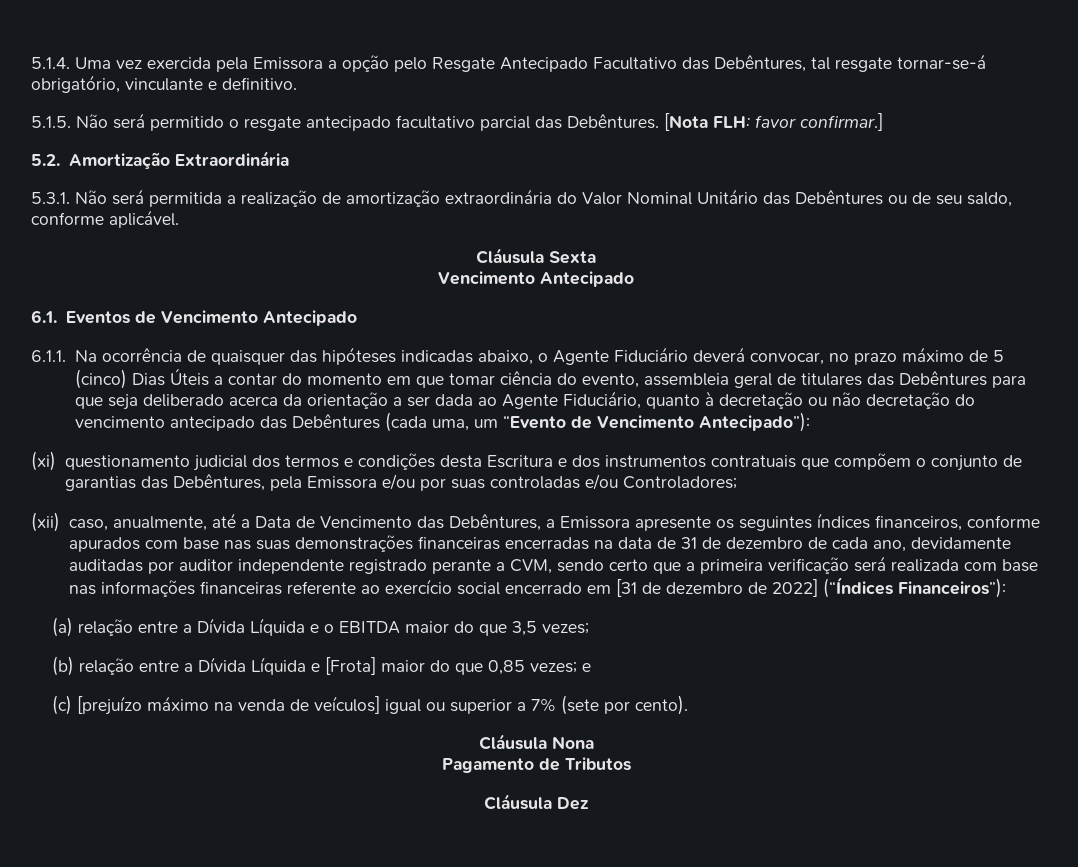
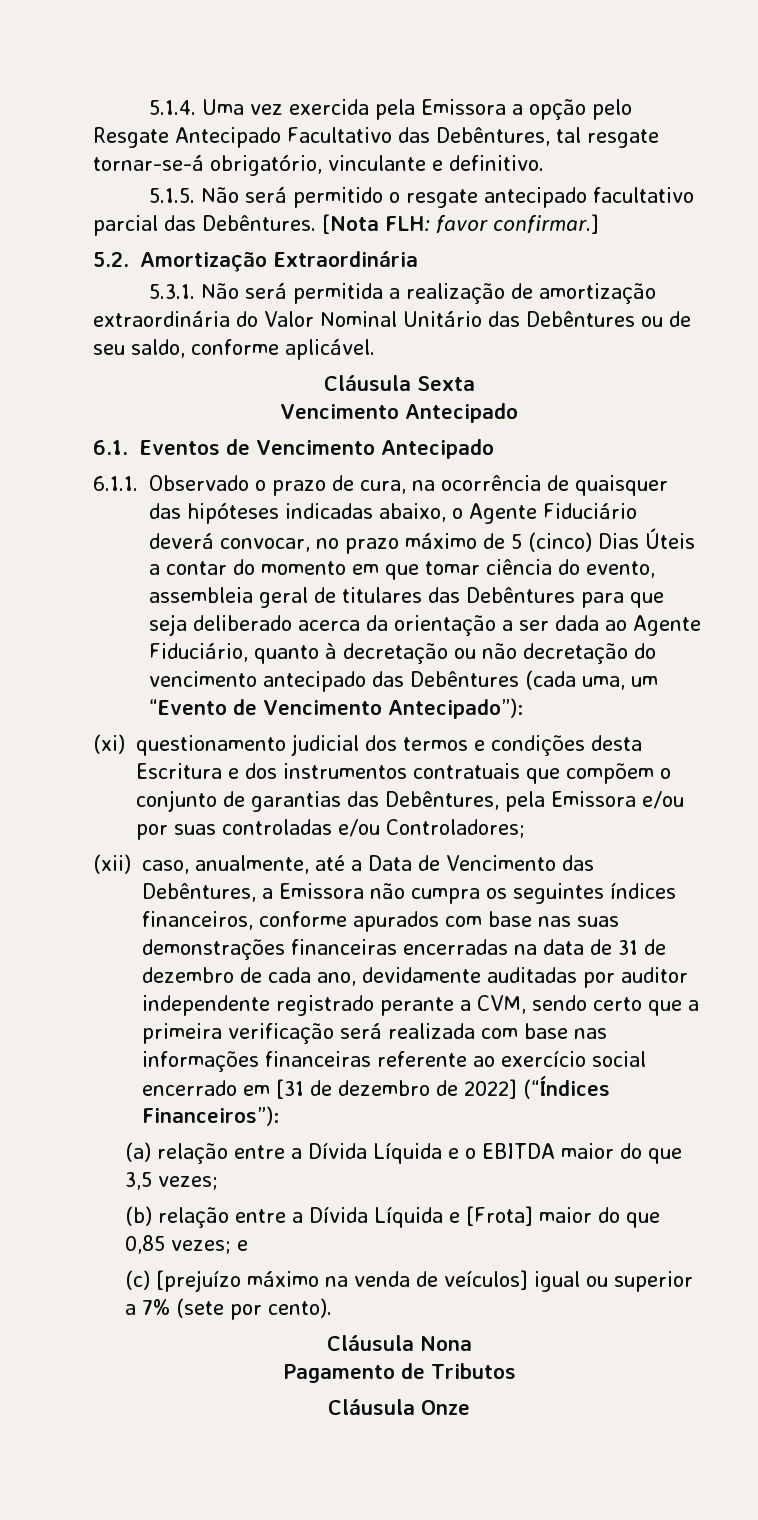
- 6.1.1. Na ocorrência de quaisquer das hipóteses indicadas abaixo, o Agente Fiduciário deverá convocar, no prazo máximo de 5 (cinco) Dias Úteis a contar do momento em que tomar ciência do evento, assembleia geral de titulares das Debêntures para que seja deliberado acerca da orientação a ser dada ao Agente Fiduciário, quanto à decretação ou não decretação do vencimento antecipado das Debêntures (cada uma, um “Evento de Vencimento Antecipado”):
+ 6.1.1. Observado o prazo de cura, na ocorrência de quaisquer das hipóteses indicadas abaixo, o Agente Fiduciário deverá convocar, no prazo máximo de 5 (cinco) Dias Úteis a contar do momento em que tomar ciência do evento, assembleia geral de titulares das Debêntures para que seja deliberado acerca da orientação a ser dada ao Agente Fiduciário, quanto à decretação ou não decretação do vencimento antecipado das Debêntures (cada uma, um “Evento de Vencimento Antecipado”):
- (xii) caso, anualmente, até a Data de Vencimento das Debêntures, a Emissora apresente os seguintes índices financeiros, conforme apurados com base nas suas demonstrações financeiras encerradas na data de 31 de dezembro de cada ano, devidamente auditadas por auditor independente registrado perante a CVM, sendo certo que a primeira verificação será realizada com base nas informações financeiras referente ao exercício social encerrado em [31 de dezembro de 2022] (“Índices Financeiros”):
+ (xii) caso, anualmente, até a Data de Vencimento das Debêntures, a Emissora não cumpra os seguintes índices financeiros, conforme apurados com base nas suas demonstrações financeiras encerradas na data de 31 de dezembro de cada ano, devidamente auditadas por auditor independente registrado perante a CVM, sendo certo que a primeira verificação será realizada com base nas informações financeiras referente ao exercício social encerrado em [31 de dezembro de 2022] (“Índices Financeiros”):
- Cláusula Dez
+ Cláusula Onze

